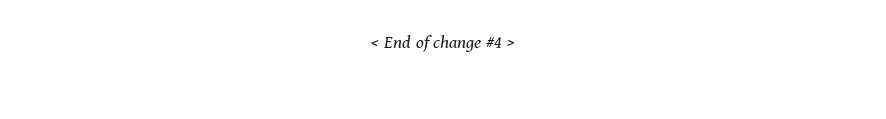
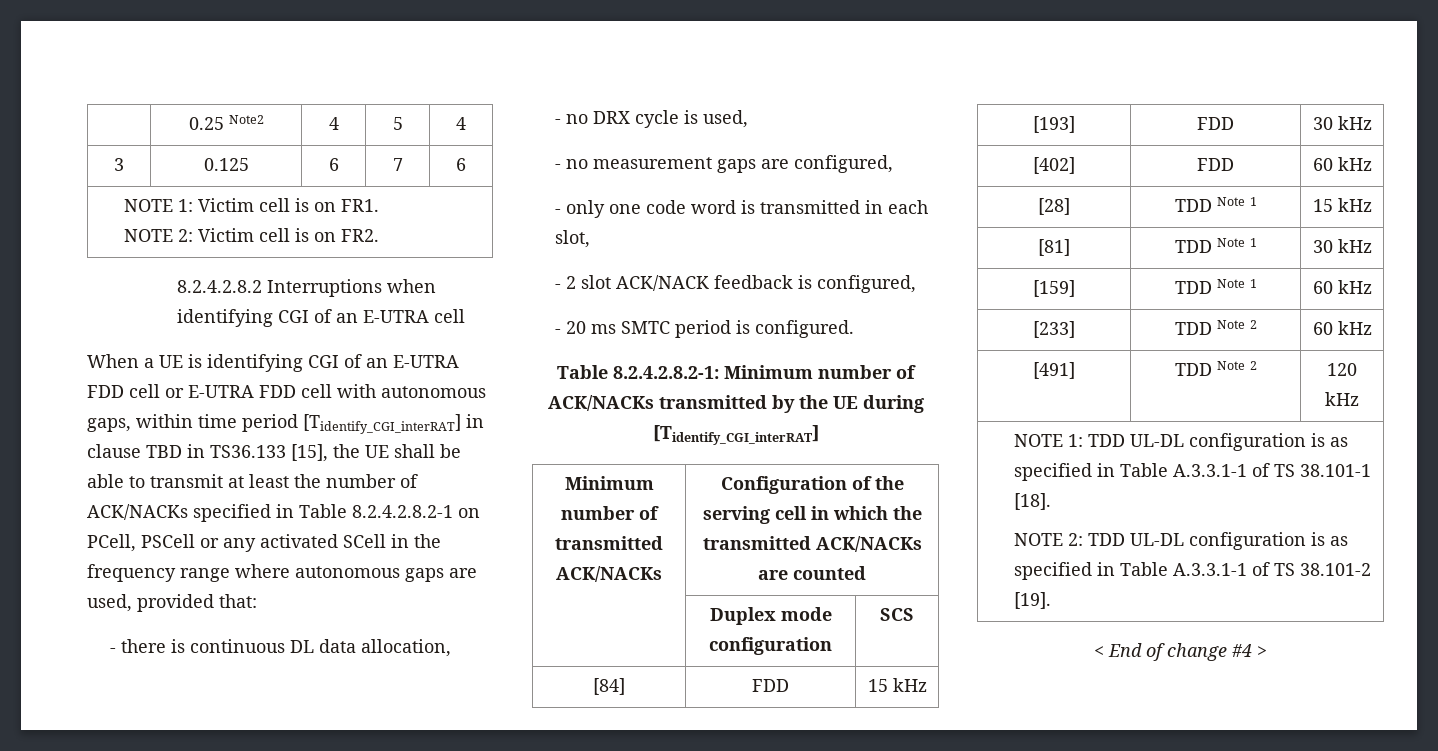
+ | 0.25 Note2 | 4 | 5 | 4
+ 3 | 0.125 | 6 | 7 | 6
+ NOTE 1: Victim cell is on FR1.
+ NOTE 2: Victim cell is on FR2.
+ 8.2.4.2.8.2 Interruptions when identifying CGI of an E-UTRA cell
+ When a UE is identifying CGI of an E-UTRA FDD cell or E-UTRA FDD cell with autonomous gaps, within time period [Tidentify_CGI_interRAT] in clause TBD in TS36.133 [15], the UE shall be able to transmit at least the number of ACK/NACKs specified in Table 8.2.4.2.8.2-1 on PCell, PSCell or any activated SCell in the frequency range where autonomous gaps are used, provided that:
+ - there is continuous DL data allocation,
+ - no DRX cycle is used,
+ - no measurement gaps are configured,
+ - only one code word is transmitted in each slot,
+ - 2 slot ACK/NACK feedback is configured,
+ - 20 ms SMTC period is configured.
+ Table 8.2.4.2.8.2-1: Minimum number of ACK/NACKs transmitted by the UE during [Tidentify_CGI_interRAT]
+ Minimum number of transmitted ACK/NACKs | Configuration of the serving cell in which the transmitted ACK/NACKs are counted
+ | Duplex mode configuration | SCS
+ [84] | FDD | 15 kHz
+ [193] | FDD | 30 kHz
+ [402] | FDD | 60 kHz
+ [28] | TDD Note 1 | 15 kHz
+ [81] | TDD Note 1 | 30 kHz
+ [159] | TDD Note 1 | 60 kHz
+ [233] | TDD Note 2 | 60 kHz
+ [491] | TDD Note 2 | 120 kHz
+ NOTE 1: TDD UL-DL configuration is as specified in Table A.3.3.1-1 of TS 38.101-1 [18].
+ NOTE 2: TDD UL-DL configuration is as specified in Table A.3.3.1-1 of TS 38.101-2 [19].

